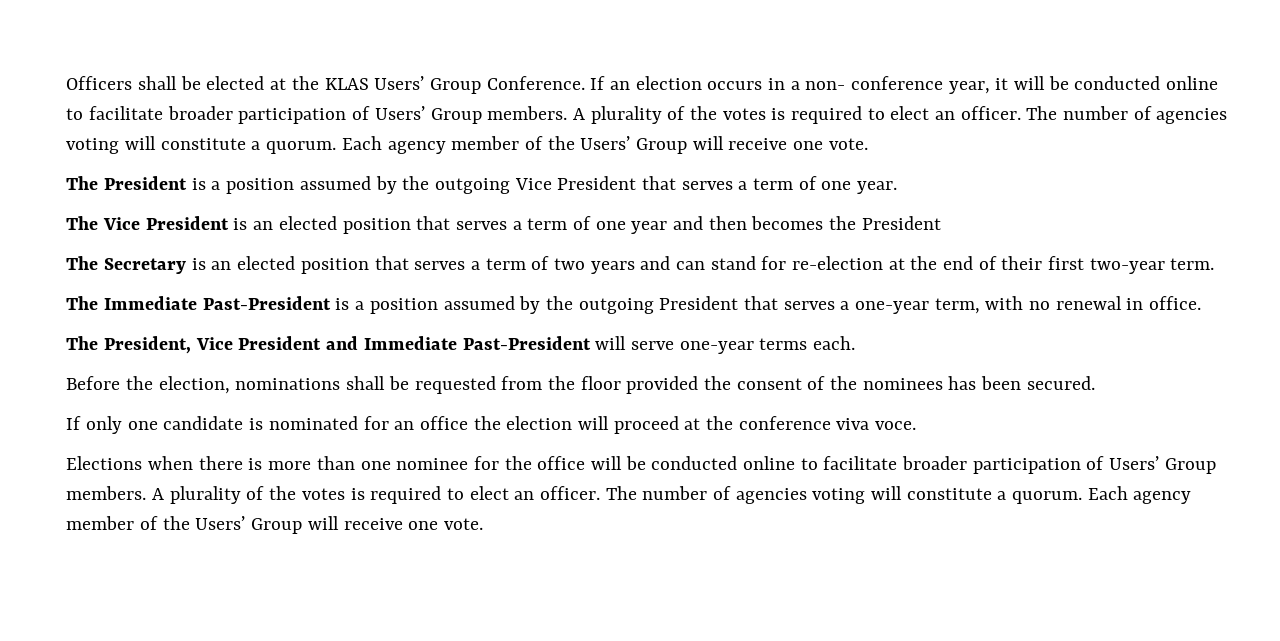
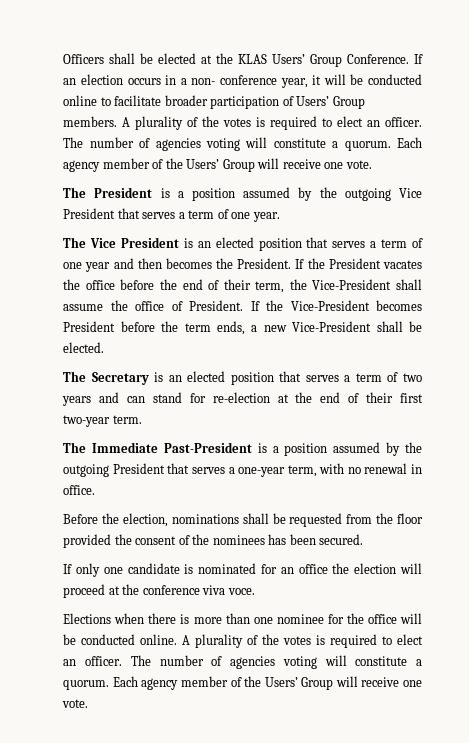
- The Vice President is an elected position that serves a term of one year and then becomes the President
+ The Vice President is an elected position that serves a term of one year and then becomes the President. If the President vacates the office before the end of their term, the Vice-President shall assume the office of President. If the Vice-President becomes President before the term ends, a new Vice-President shall be elected.
- The President, Vice President and Immediate Past-President will serve one-year terms each.
- Elections when there is more than one nominee for the office will be conducted online to facilitate broader participation of Users’ Group members.
+ Elections when there is more than one nominee for the office will be conducted online.

